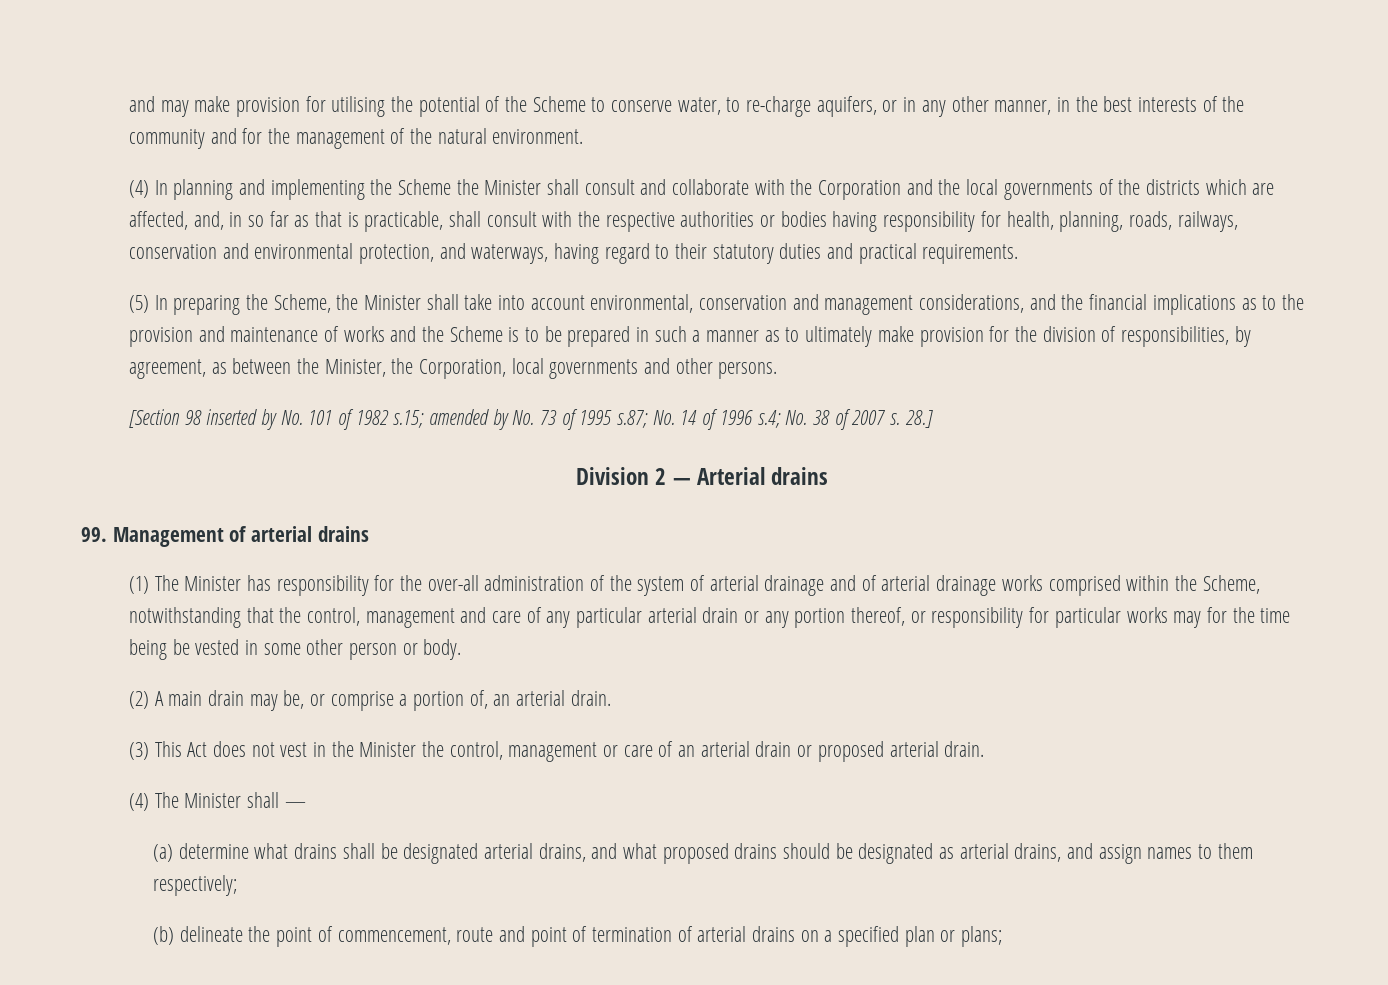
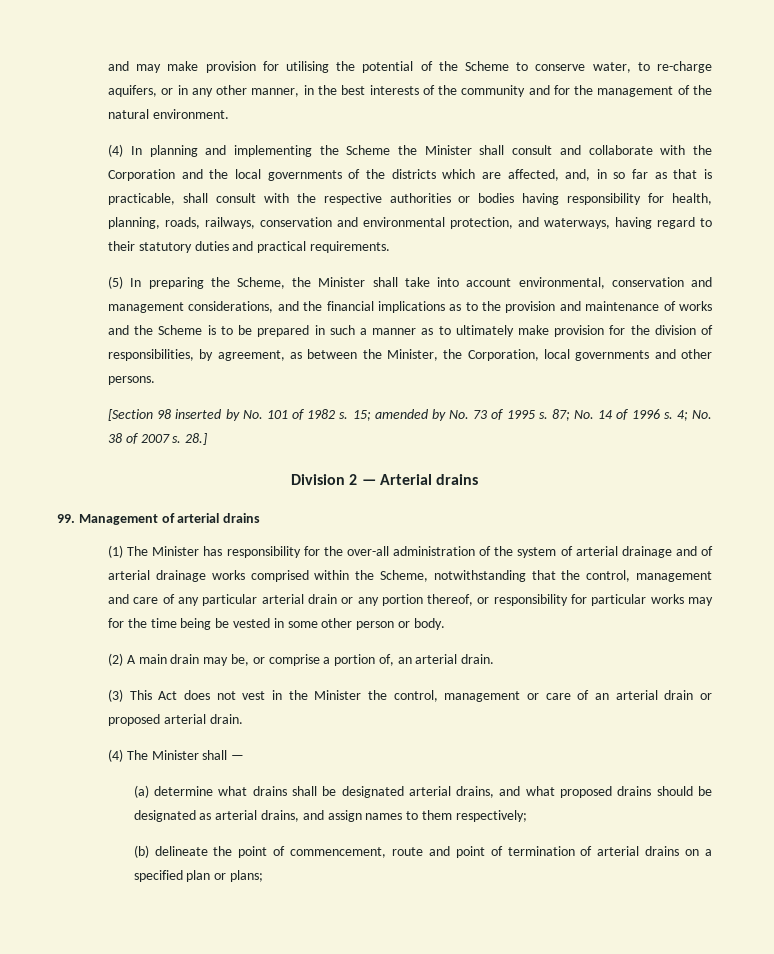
- [Section 98 inserted by No. 101 of 1982 s.15; amended by No. 73 of 1995 s.87; No. 14 of 1996 s.4; No. 38 of 2007 s.
+ [Section 98 inserted by No. 101 of 1982 s. 15; amended by No. 73 of 1995 s. 87; No. 14 of 1996 s. 4; No. 38 of 2007 s.

